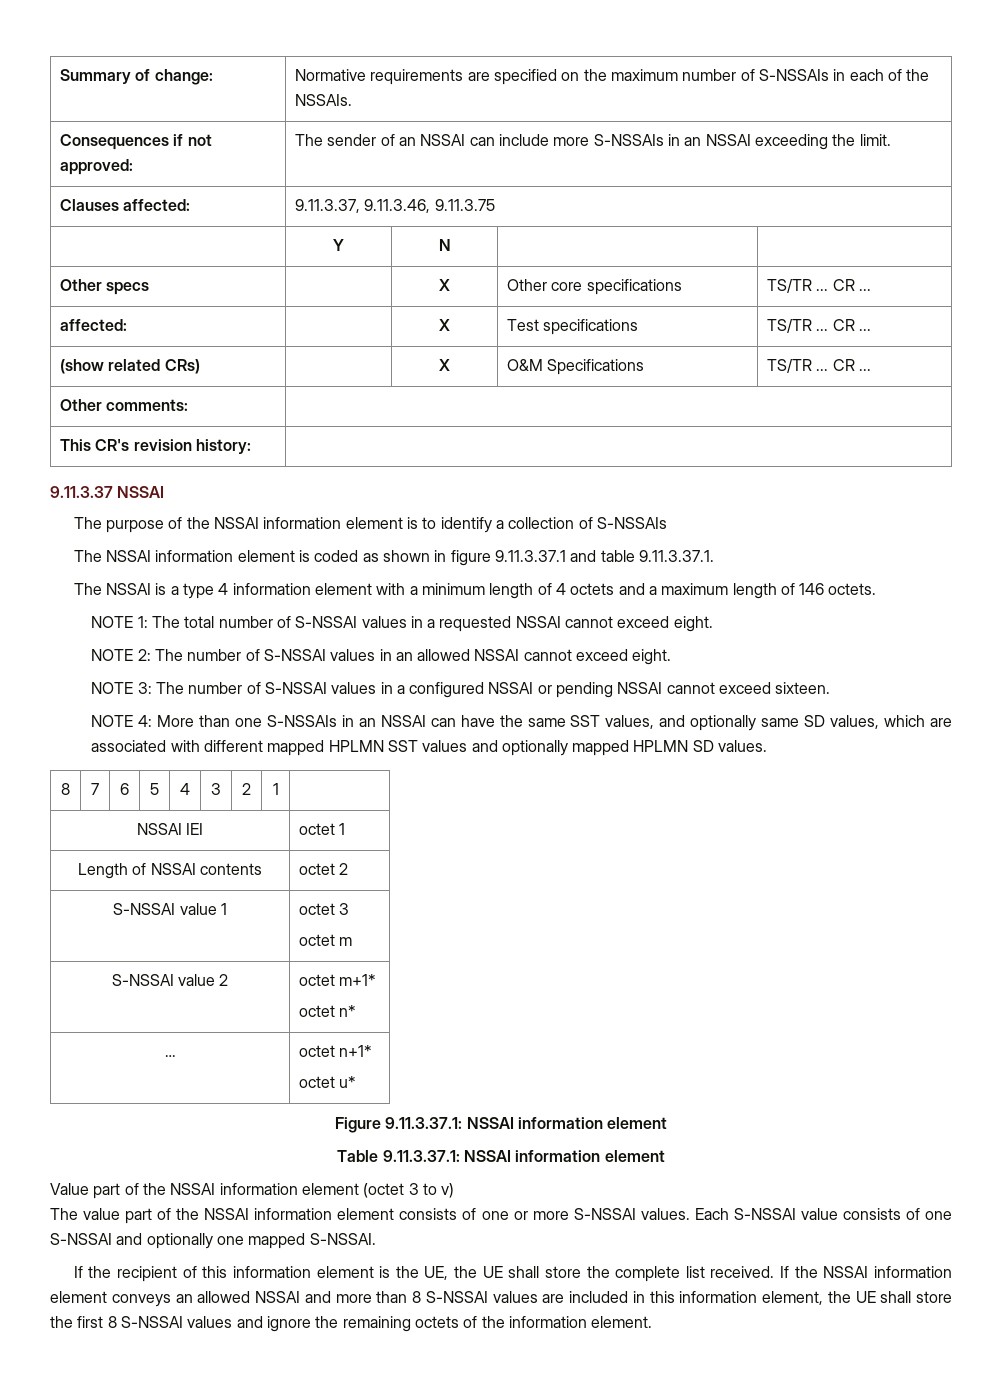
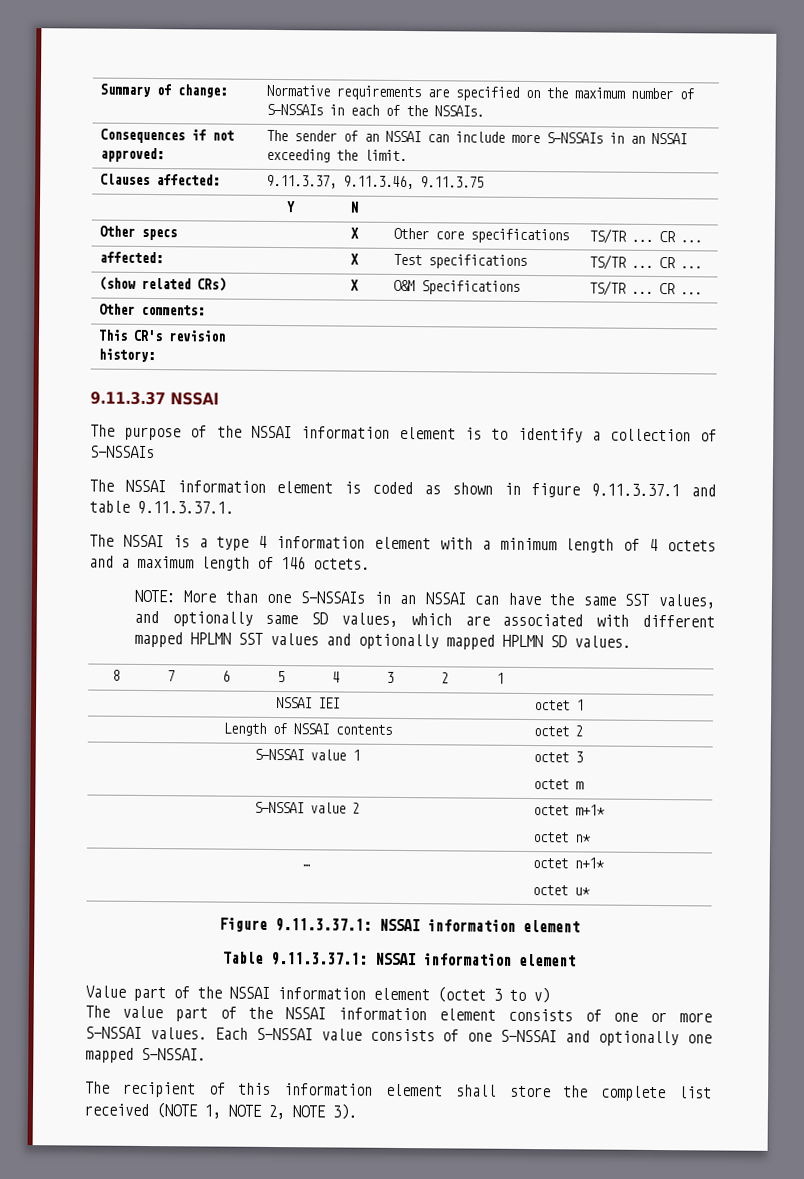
- NOTE 1: The total number of S-NSSAI values in a requested NSSAI cannot exceed eight.
- NOTE 2: The number of S-NSSAI values in an allowed NSSAI cannot exceed eight.
- NOTE 3: The number of S-NSSAI values in a configured NSSAI or pending NSSAI cannot exceed sixteen.
- NOTE 4: More than one S-NSSAIs in an NSSAI can have the same SST values, and optionally same SD values, which are associated with different mapped HPLMN SST values and optionally mapped HPLMN SD values.
+ NOTE: More than one S-NSSAIs in an NSSAI can have the same SST values, and optionally same SD values, which are associated with different mapped HPLMN SST values and optionally mapped HPLMN SD values.
- If the recipient of this information element is the UE, the UE shall store the complete list received. If the NSSAI information element conveys an allowed NSSAI and more than 8 S-NSSAI values are included in this information element, the UE shall store the first 8 S-NSSAI values and ignore the remaining octets of the information element.
+ The recipient of this information element shall store the complete list received (NOTE 1, NOTE 2, NOTE 3).

